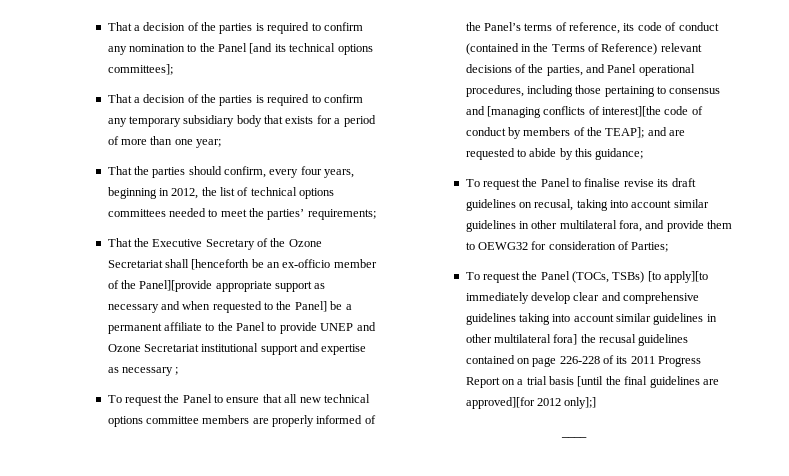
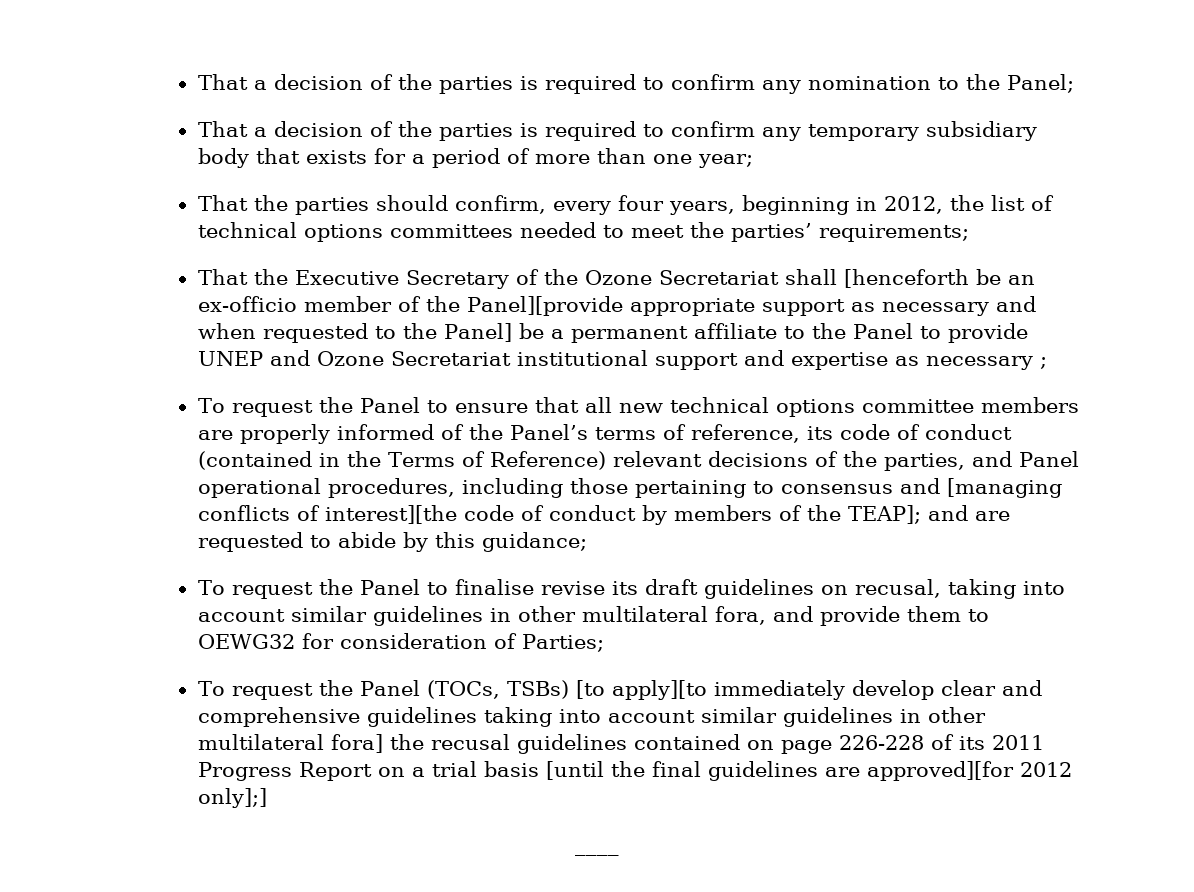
- That a decision of the parties is required to confirm any nomination to the Panel [and its technical options committees];
+ That a decision of the parties is required to confirm any nomination to the Panel;

